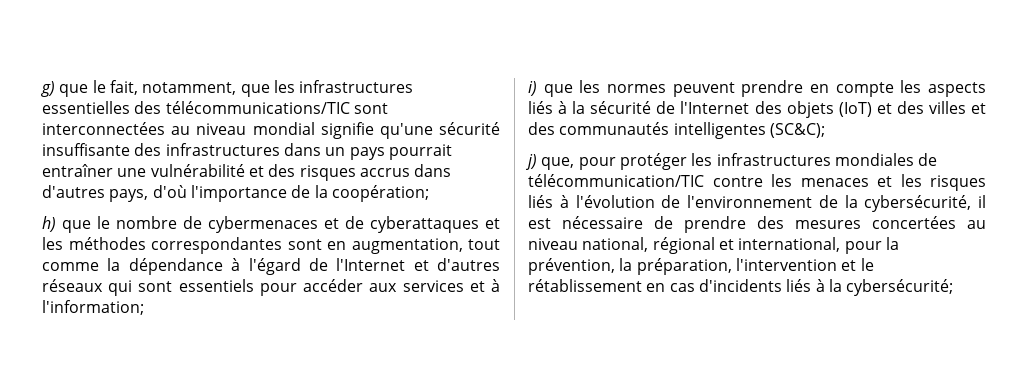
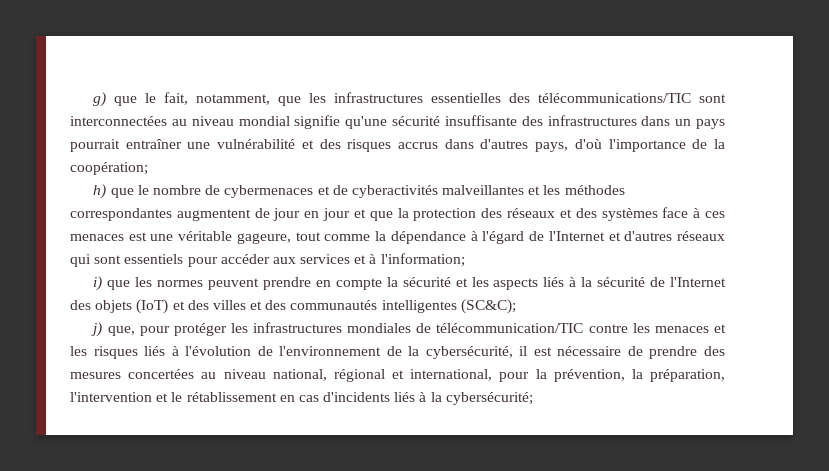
- h) que le nombre de cybermenaces et de cyberattaques et les méthodes correspondantes sont en augmentation, tout comme la dépendance à l'égard de l'Internet et d'autres réseaux qui sont essentiels pour accéder aux services et à l'information;
+ h) que le nombre de cybermenaces et de cyberactivités malveillantes et les méthodes correspondantes augmentent de jour en jour et que la protection des réseaux et des systèmes face à ces menaces est une véritable gageure, tout comme la dépendance à l'égard de l'Internet et d'autres réseaux qui sont essentiels pour accéder aux services et à l'information;
- i) que les normes peuvent prendre en compte les aspects liés à la sécurité de l'Internet des objets (IoT) et des villes et des communautés intelligentes (SC&C);
+ i) que les normes peuvent prendre en compte la sécurité et les aspects liés à la sécurité de l'Internet des objets (IoT) et des villes et des communautés intelligentes (SC&C);

